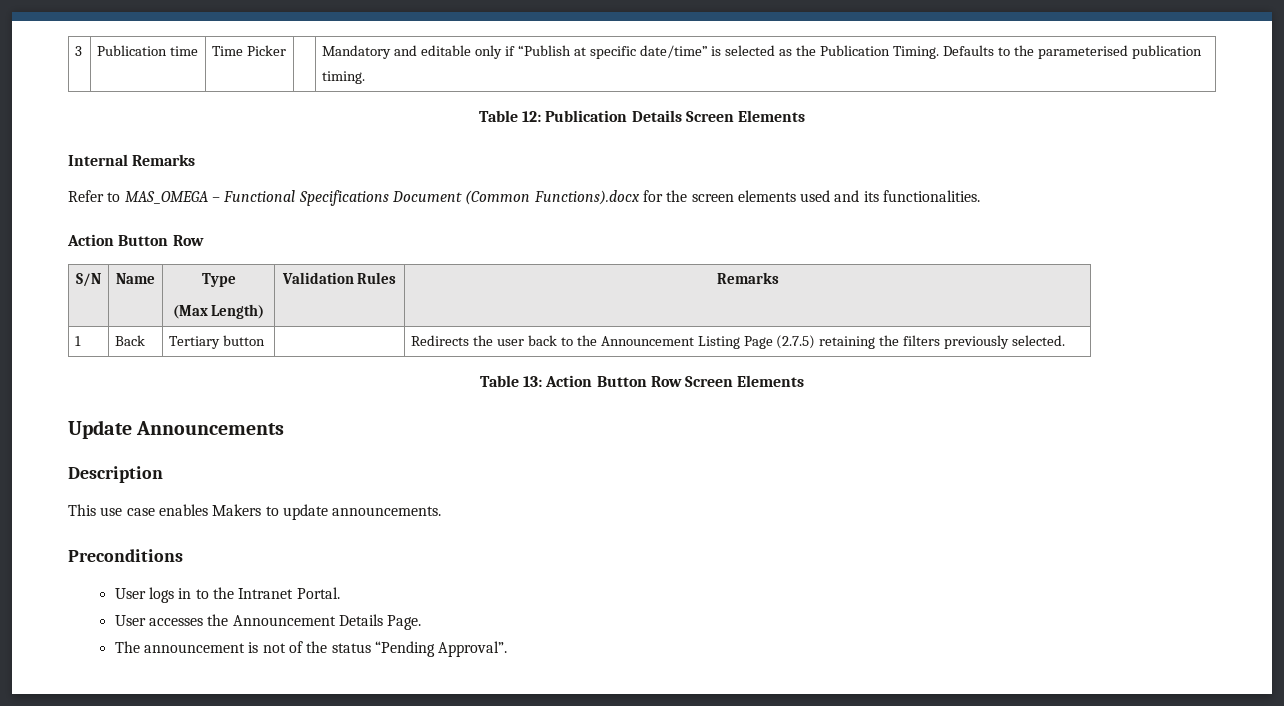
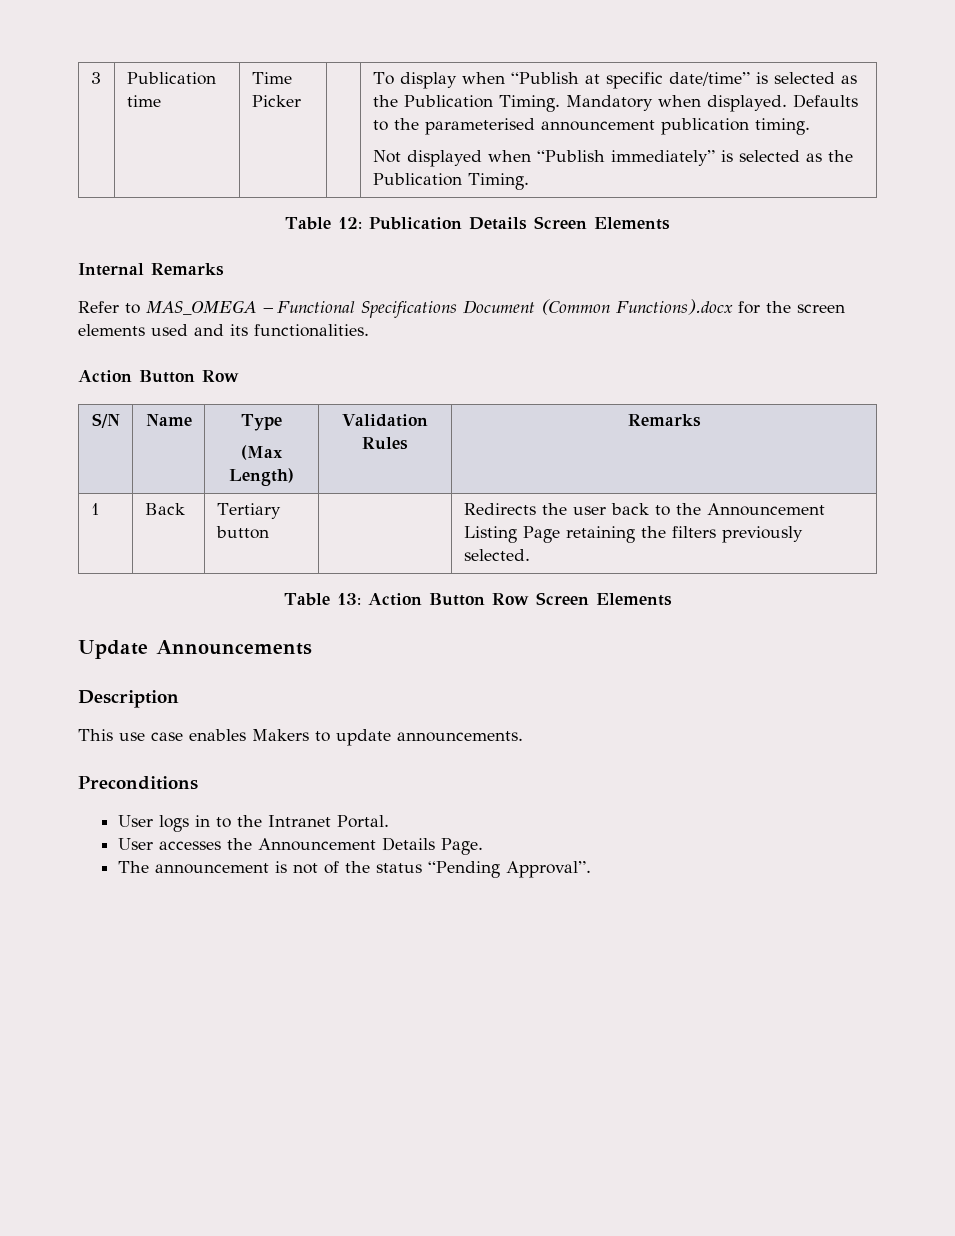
- 3 | Publication time | Time Picker | | Mandatory and editable only if “Publish at specific date/time” is selected as the Publication Timing. Defaults to the parameterised publication timing.
+ 3 | Publication time | Time Picker | | To display when “Publish at specific date/time” is selected as the Publication Timing. Mandatory when displayed. Defaults to the parameterised announcement publication timing.
+ Not displayed when “Publish immediately” is selected as the Publication Timing.
- 1 | Back | Tertiary button | | Redirects the user back to the Announcement Listing Page (2.7.5) retaining the filters previously selected.
+ 1 | Back | Tertiary button | | Redirects the user back to the Announcement Listing Page retaining the filters previously selected.

